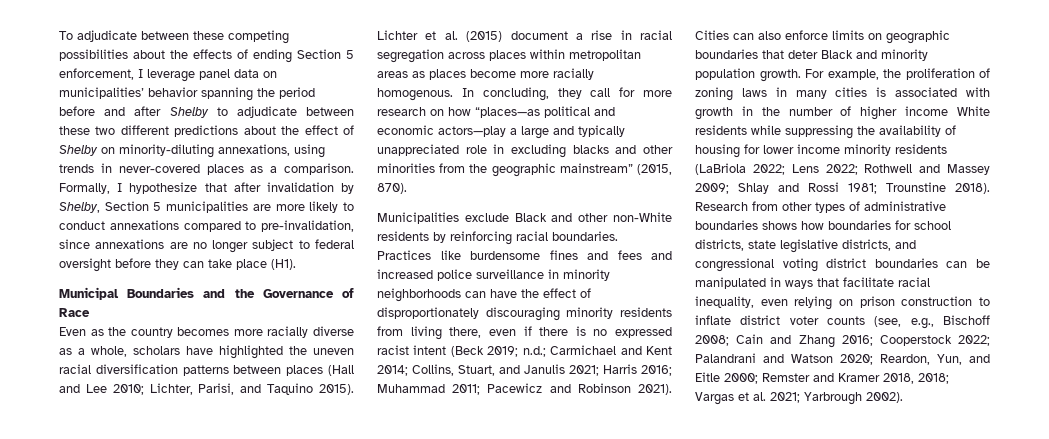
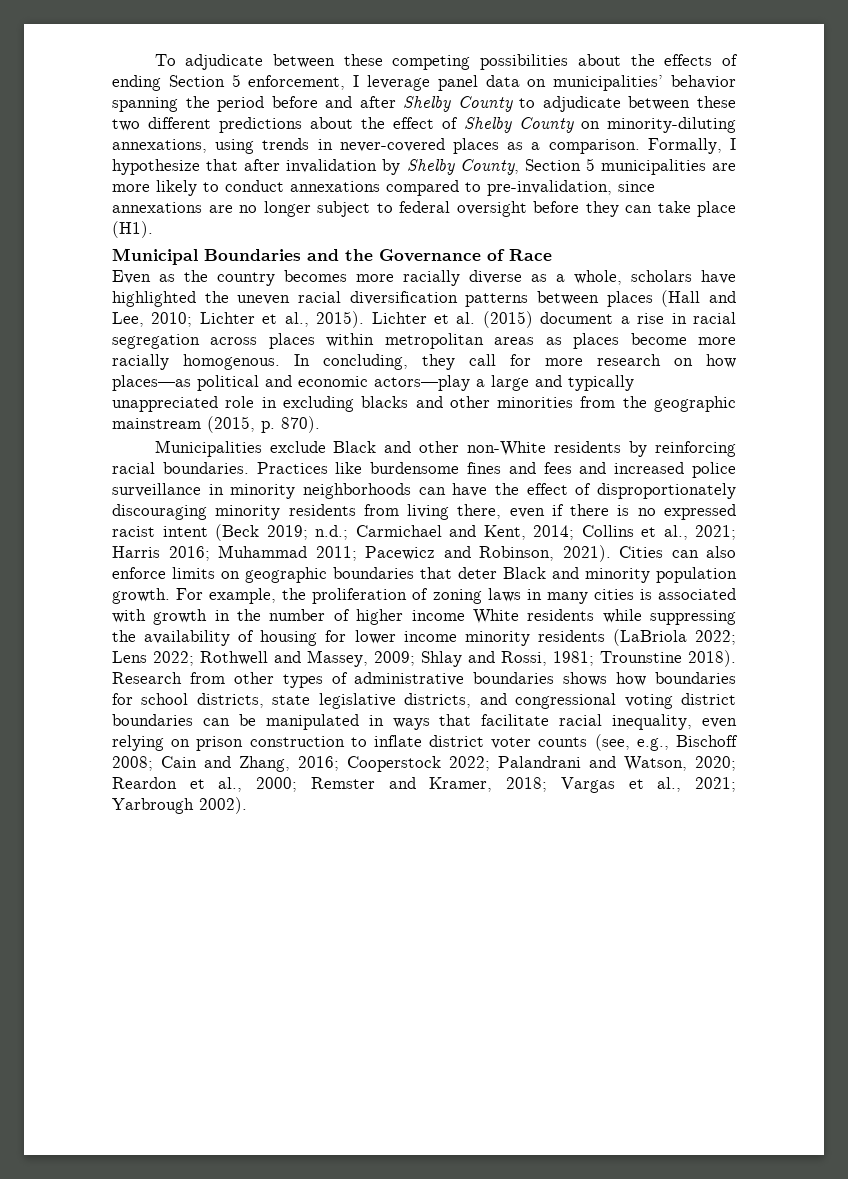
- To adjudicate between these competing possibilities about the effects of ending Section 5 enforcement, I leverage panel data on municipalities’ behavior spanning the period before and after Shelby to adjudicate between these two different predictions about the effect of Shelby on minority-diluting annexations, using trends in never-covered places as a comparison.
+ To adjudicate between these competing possibilities about the effects of ending Section 5 enforcement, I leverage panel data on municipalities’ behavior spanning the period before and after Shelby County to adjudicate between these two different predictions about the effect of Shelby County on minority-diluting annexations, using trends in never-covered places as a comparison.
- Formally, I hypothesize that after invalidation by Shelby, Section 5 municipalities are more likely to conduct annexations compared to pre-invalidation, since annexations are no longer subject to federal oversight before they can take place (H1).
+ Formally, I hypothesize that after invalidation by Shelby County, Section 5 municipalities are more likely to conduct annexations compared to pre-invalidation, since annexations are no longer subject to federal oversight before they can take place (H1).
- Even as the country becomes more racially diverse as a whole, scholars have highlighted the uneven racial diversification patterns between places (Hall and Lee 2010; Lichter, Parisi, and Taquino 2015).
+ Even as the country becomes more racially diverse as a whole, scholars have highlighted the uneven racial diversification patterns between places (Hall and Lee, 2010; Lichter et al., 2015).
- In concluding, they call for more research on how “places—as political and economic actors—play a large and typically unappreciated role in excluding blacks and other minorities from the geographic mainstream” (2015, 870).
+ In concluding, they call for more research on how places—as political and economic actors—play a large and typically unappreciated role in excluding blacks and other minorities from the geographic mainstream (2015, p. 870).
- Practices like burdensome fines and fees and increased police surveillance in minority neighborhoods can have the effect of disproportionately discouraging minority residents from living there, even if there is no expressed racist intent (Beck 2019; n.d.; Carmichael and Kent 2014; Collins, Stuart, and Janulis 2021; Harris 2016; Muhammad 2011; Pacewicz and Robinson 2021).
+ Practices like burdensome fines and fees and increased police surveillance in minority neighborhoods can have the effect of disproportionately discouraging minority residents from living there, even if there is no expressed racist intent (Beck 2019; n.d.; Carmichael and Kent, 2014; Collins et al., 2021; Harris 2016; Muhammad 2011; Pacewicz and Robinson, 2021).
- For example, the proliferation of zoning laws in many cities is associated with growth in the number of higher income White residents while suppressing the availability of housing for lower income minority residents (LaBriola 2022; Lens 2022; Rothwell and Massey 2009; Shlay and Rossi 1981; Trounstine 2018).
+ For example, the proliferation of zoning laws in many cities is associated with growth in the number of higher income White residents while suppressing the availability of housing for lower income minority residents (LaBriola 2022; Lens 2022; Rothwell and Massey, 2009; Shlay and Rossi, 1981; Trounstine 2018).
- Research from other types of administrative boundaries shows how boundaries for school districts, state legislative districts, and congressional voting district boundaries can be manipulated in ways that facilitate racial inequality, even relying on prison construction to inflate district voter counts (see, e.g., Bischoff 2008; Cain and Zhang 2016; Cooperstock 2022; Palandrani and Watson 2020; Reardon, Yun, and Eitle 2000; Remster and Kramer 2018, 2018; Vargas et al. 2021; Yarbrough 2002).
+ Research from other types of administrative boundaries shows how boundaries for school districts, state legislative districts, and congressional voting district boundaries can be manipulated in ways that facilitate racial inequality, even relying on prison construction to inflate district voter counts (see, e.g., Bischoff 2008; Cain and Zhang, 2016; Cooperstock 2022; Palandrani and Watson, 2020; Reardon et al., 2000; Remster and Kramer, 2018; Vargas et al., 2021; Yarbrough 2002).

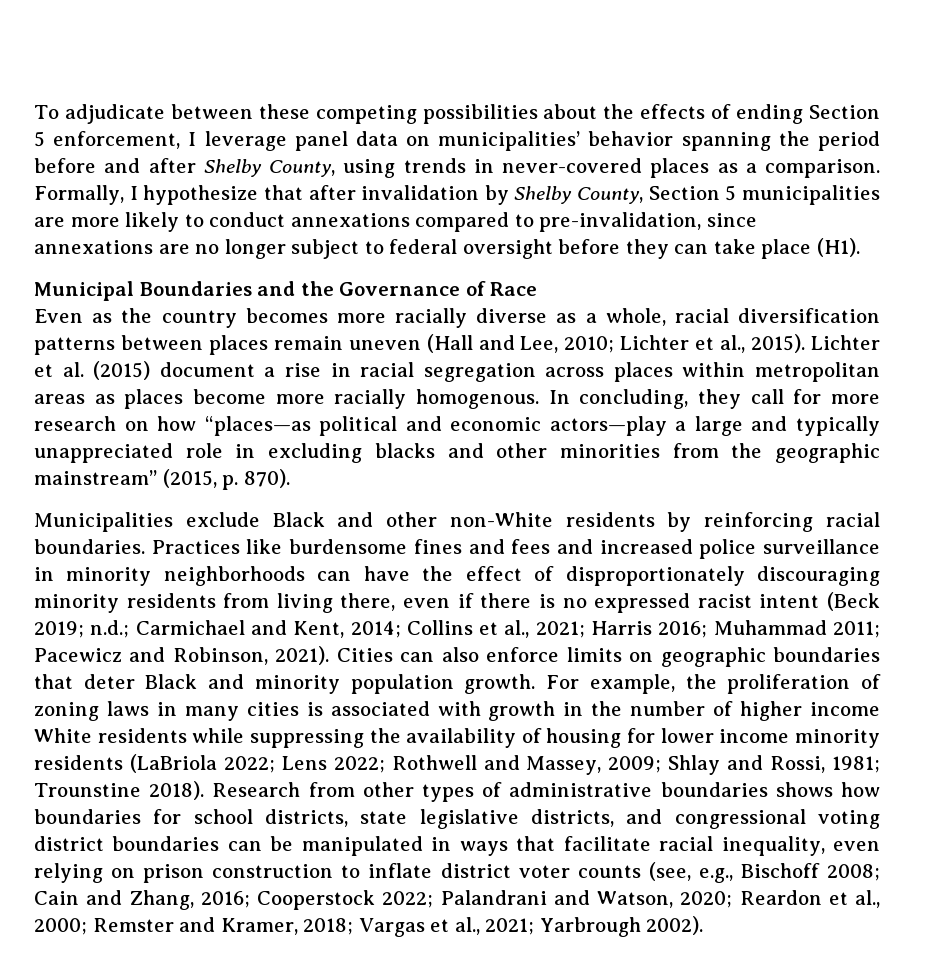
- To adjudicate between these competing possibilities about the effects of ending Section 5 enforcement, I leverage panel data on municipalities’ behavior spanning the period before and after Shelby County to adjudicate between these two different predictions about the effect of Shelby County on minority-diluting annexations, using trends in never-covered places as a comparison.
+ To adjudicate between these competing possibilities about the effects of ending Section 5 enforcement, I leverage panel data on municipalities’ behavior spanning the period before and after Shelby County, using trends in never-covered places as a comparison.
- Even as the country becomes more racially diverse as a whole, scholars have highlighted the uneven racial diversification patterns between places (Hall and Lee, 2010; Lichter et al., 2015).
+ Even as the country becomes more racially diverse as a whole, racial diversification patterns between places remain uneven (Hall and Lee, 2010; Lichter et al., 2015).
- In concluding, they call for more research on how places—as political and economic actors—play a large and typically unappreciated role in excluding blacks and other minorities from the geographic mainstream (2015, p. 870).
+ In concluding, they call for more research on how “places—as political and economic actors—play a large and typically unappreciated role in excluding blacks and other minorities from the geographic mainstream” (2015, p. 870).

